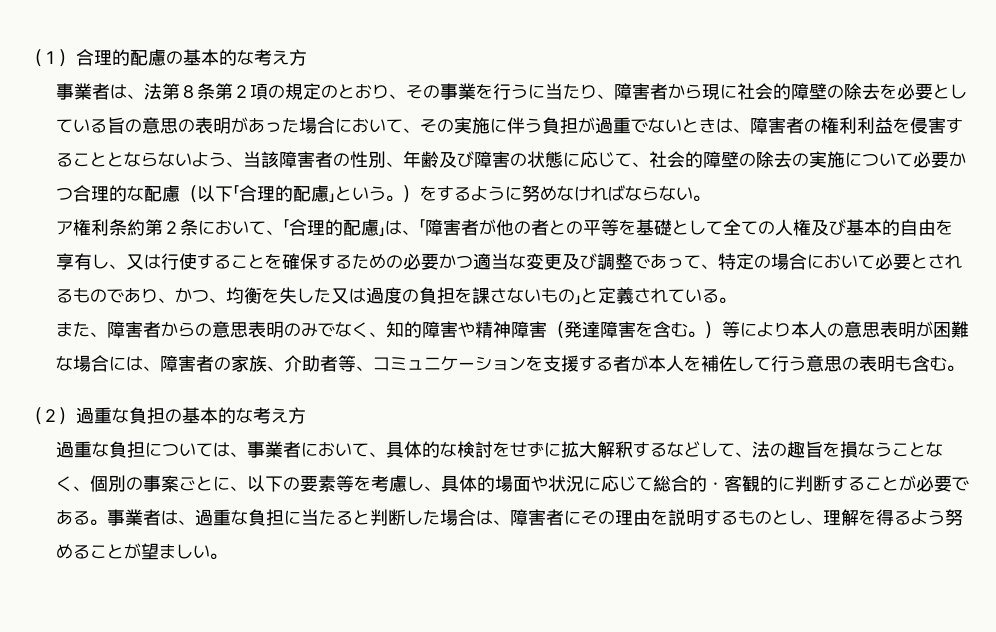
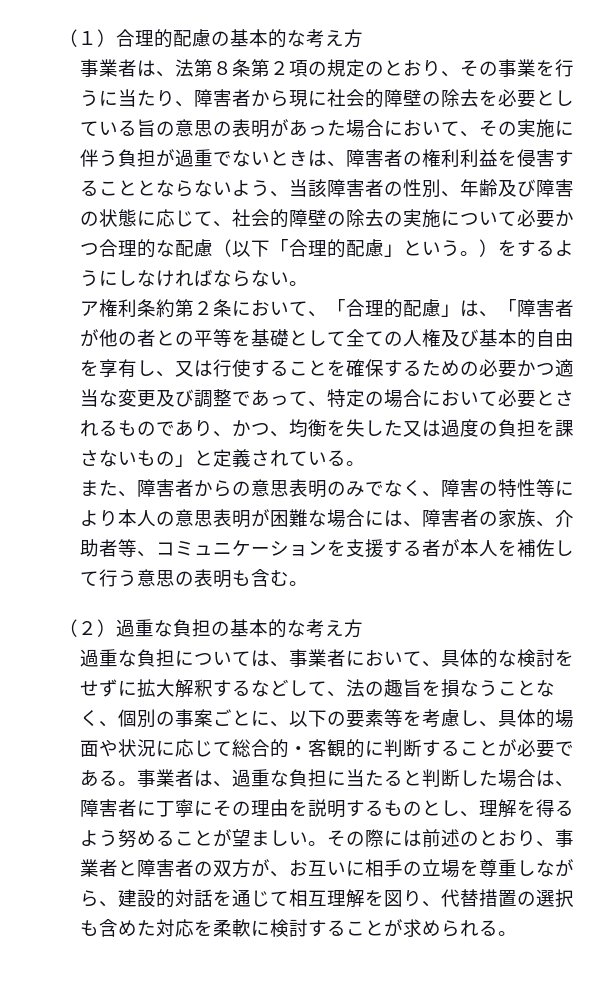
- 事業者は、法第８条第２項の規定のとおり、その事業を行うに当たり、障害者から現に社会的障壁の除去を必要としている旨の意思の表明があった場合において、その実施に伴う負担が過重でないときは、障害者の権利利益を侵害することとならないよう、当該障害者の性別、年齢及び障害の状態に応じて、社会的障壁の除去の実施について必要かつ合理的な配慮（以下「合理的配慮」という。）をするように努めなければならない。
+ 事業者は、法第８条第２項の規定のとおり、その事業を行うに当たり、障害者から現に社会的障壁の除去を必要としている旨の意思の表明があった場合において、その実施に伴う負担が過重でないときは、障害者の権利利益を侵害することとならないよう、当該障害者の性別、年齢及び障害の状態に応じて、社会的障壁の除去の実施について必要かつ合理的な配慮（以下「合理的配慮」という。）をするようにしなければならない。
- また、障害者からの意思表明のみでなく、知的障害や精神障害（発達障害を含む。）等により本人の意思表明が困難な場合には、障害者の家族、介助者等、コミュニケーションを支援する者が本人を補佐して行う意思の表明も含む。
+ また、障害者からの意思表明のみでなく、障害の特性等により本人の意思表明が困難な場合には、障害者の家族、介助者等、コミュニケーションを支援する者が本人を補佐して行う意思の表明も含む。
- 事業者は、過重な負担に当たると判断した場合は、障害者にその理由を説明するものとし、理解を得るよう努めることが望ましい。
+ 事業者は、過重な負担に当たると判断した場合は、障害者に丁寧にその理由を説明するものとし、理解を得るよう努めることが望ましい。
+ その際には前述のとおり、事業者と障害者の双方が、お互いに相手の立場を尊重しながら、建設的対話を通じて相互理解を図り、代替措置の選択も含めた対応を柔軟に検討することが求められる。

